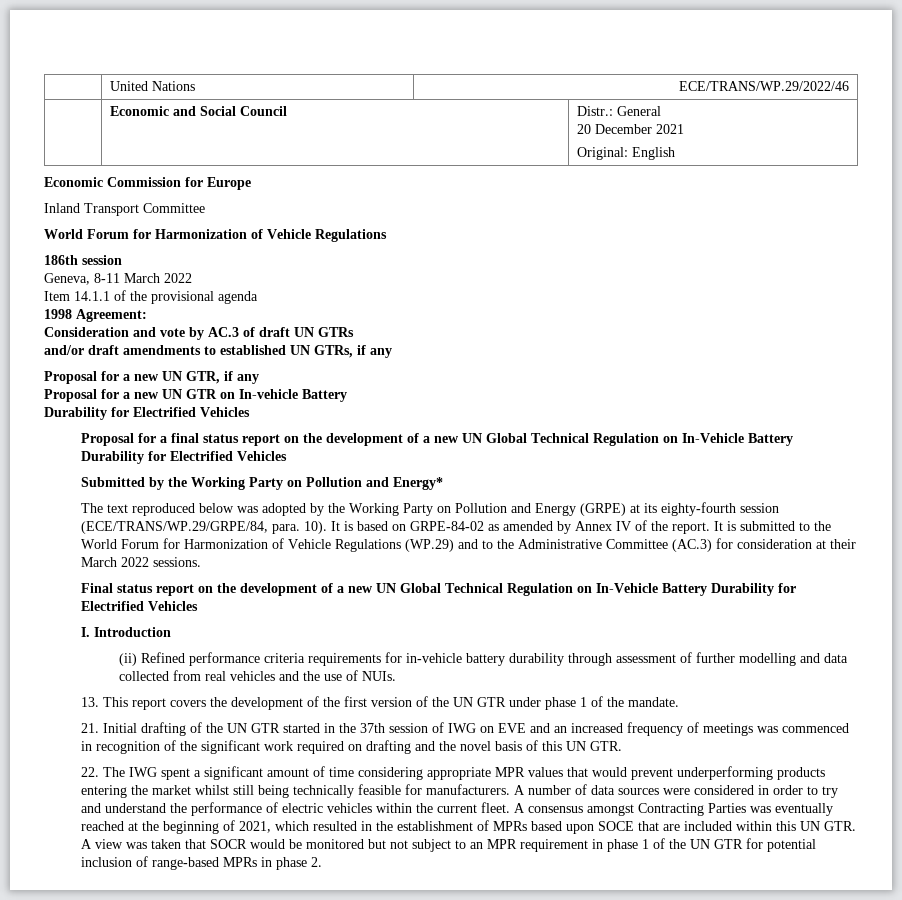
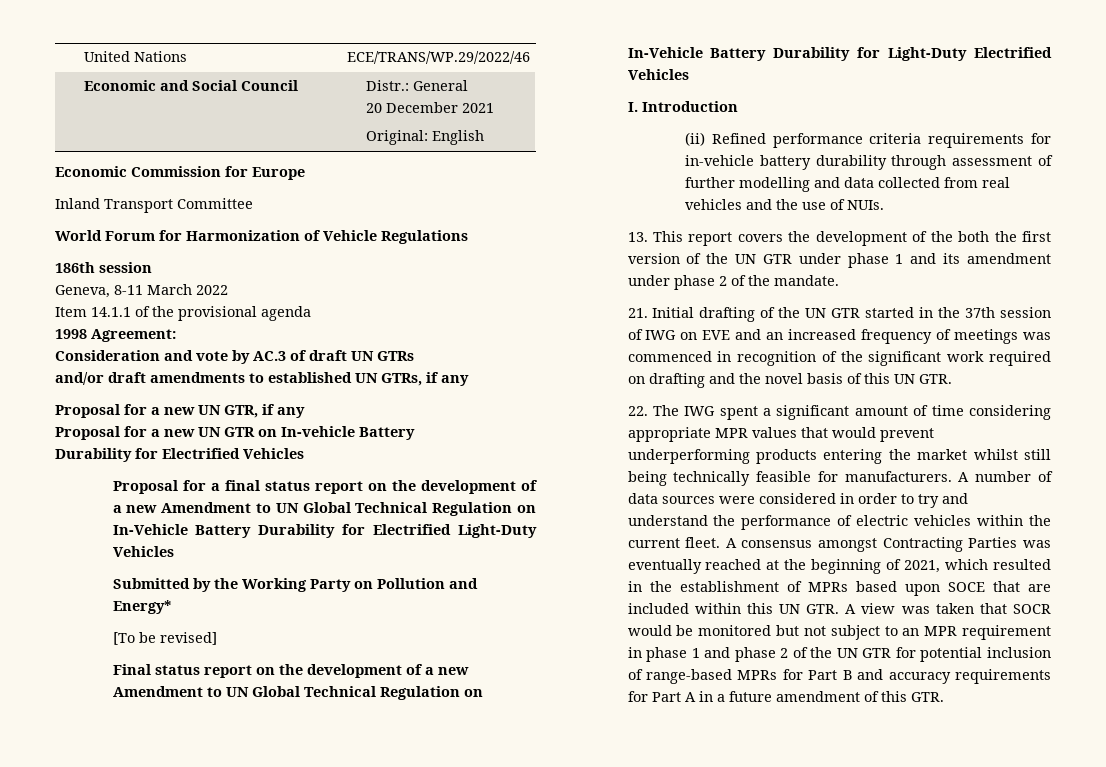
- Proposal for a final status report on the development of a new UN Global Technical Regulation on In-Vehicle Battery Durability for Electrified Vehicles
+ Proposal for a final status report on the development of a new Amendment to UN Global Technical Regulation on In-Vehicle Battery Durability for Electrified Light-Duty Vehicles
- The text reproduced below was adopted by the Working Party on Pollution and Energy (GRPE) at its eighty-fourth session (ECE/TRANS/WP.29/GRPE/84, para. 10). It is based on GRPE-84-02 as amended by Annex IV of the report. It is submitted to the World Forum for Harmonization of Vehicle Regulations (WP.29) and to the Administrative Committee (AC.3) for consideration at their March 2022 sessions.
+ [To be revised]
- Final status report on the development of a new UN Global Technical Regulation on In-Vehicle Battery Durability for Electrified Vehicles
+ Final status report on the development of a new Amendment to UN Global Technical Regulation on In-Vehicle Battery Durability for Light-Duty Electrified Vehicles
- 13. This report covers the development of the first version of the UN GTR under phase 1 of the mandate.
+ 13. This report covers the development of the both the first version of the UN GTR under phase 1 and its amendment under phase 2 of the mandate.
- A consensus amongst Contracting Parties was eventually reached at the beginning of 2021, which resulted in the establishment of MPRs based upon SOCE that are included within this UN GTR. A view was taken that SOCR would be monitored but not subject to an MPR requirement in phase 1 of the UN GTR for potential inclusion of range-based MPRs in phase 2.
+ A consensus amongst Contracting Parties was eventually reached at the beginning of 2021, which resulted in the establishment of MPRs based upon SOCE that are included within this UN GTR. A view was taken that SOCR would be monitored but not subject to an MPR requirement in phase 1 and phase 2 of the UN GTR for potential inclusion of range-based MPRs for Part B and accuracy requirements for Part A in a future amendment of this GTR.

